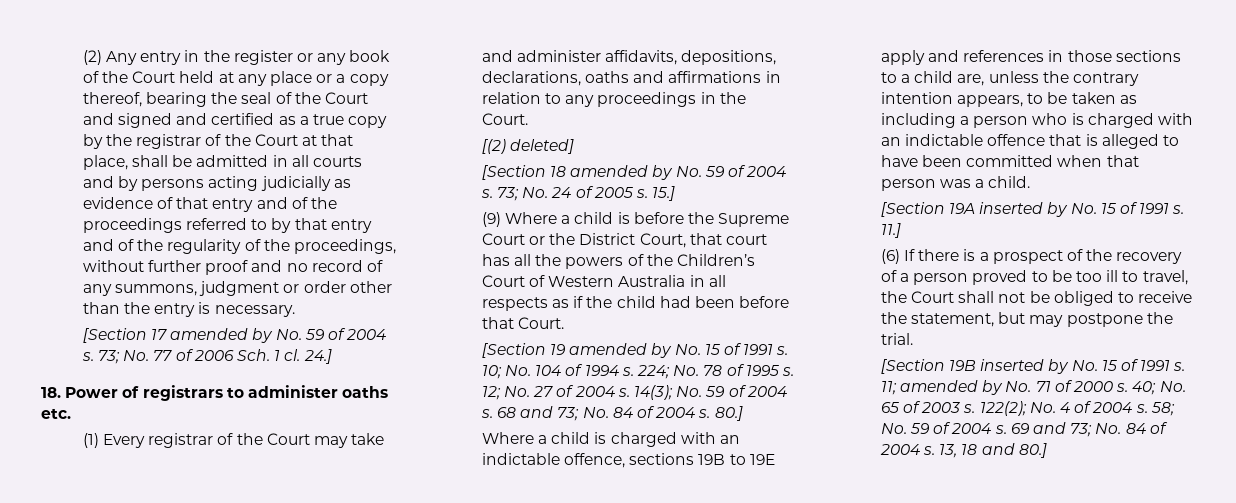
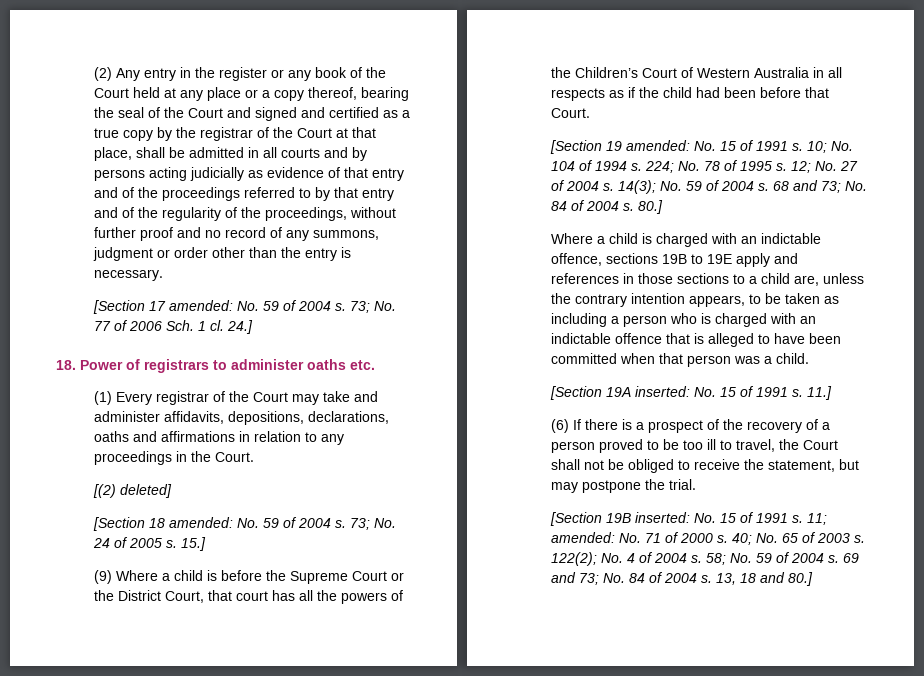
- [Section 17 amended by No. 59 of 2004 s.
+ [Section 17 amended: No. 59 of 2004 s.
- [Section 18 amended by No. 59 of 2004 s.
+ [Section 18 amended: No. 59 of 2004 s.
- [Section 19 amended by No. 15 of 1991 s.
+ [Section 19 amended: No. 15 of 1991 s.
- [Section 19A inserted by No. 15 of 1991 s.
+ [Section 19A inserted: No. 15 of 1991 s.
- [Section 19B inserted by No. 15 of 1991 s.
+ [Section 19B inserted: No. 15 of 1991 s.
- 11; amended by No. 71 of 2000 s.
+ 11; amended: No. 71 of 2000 s.

